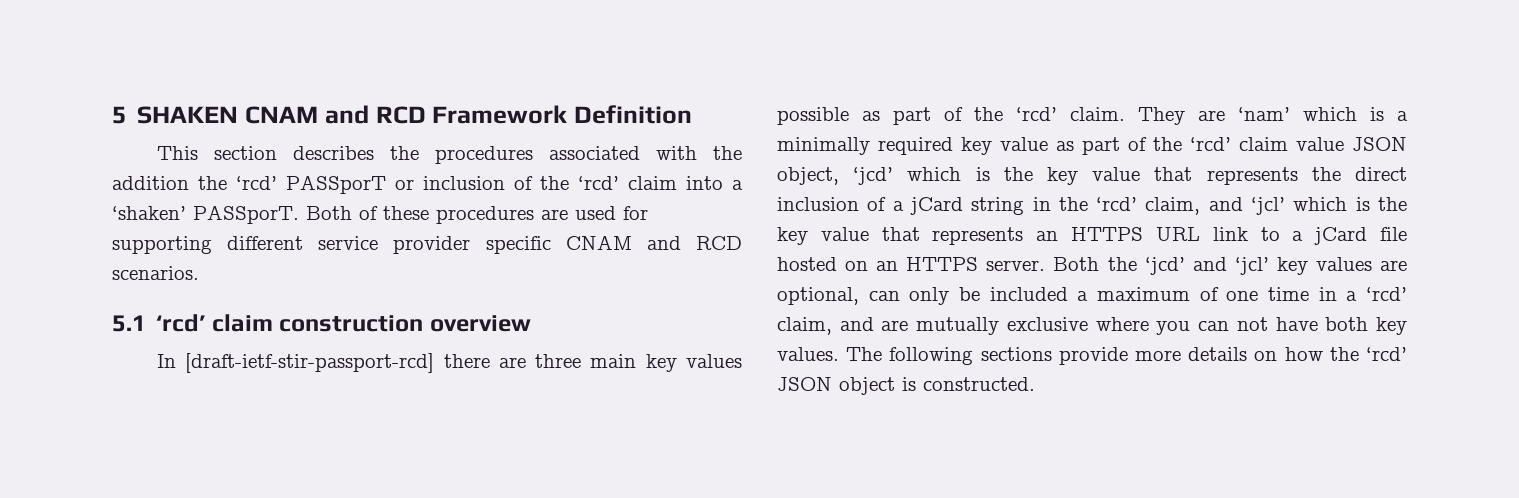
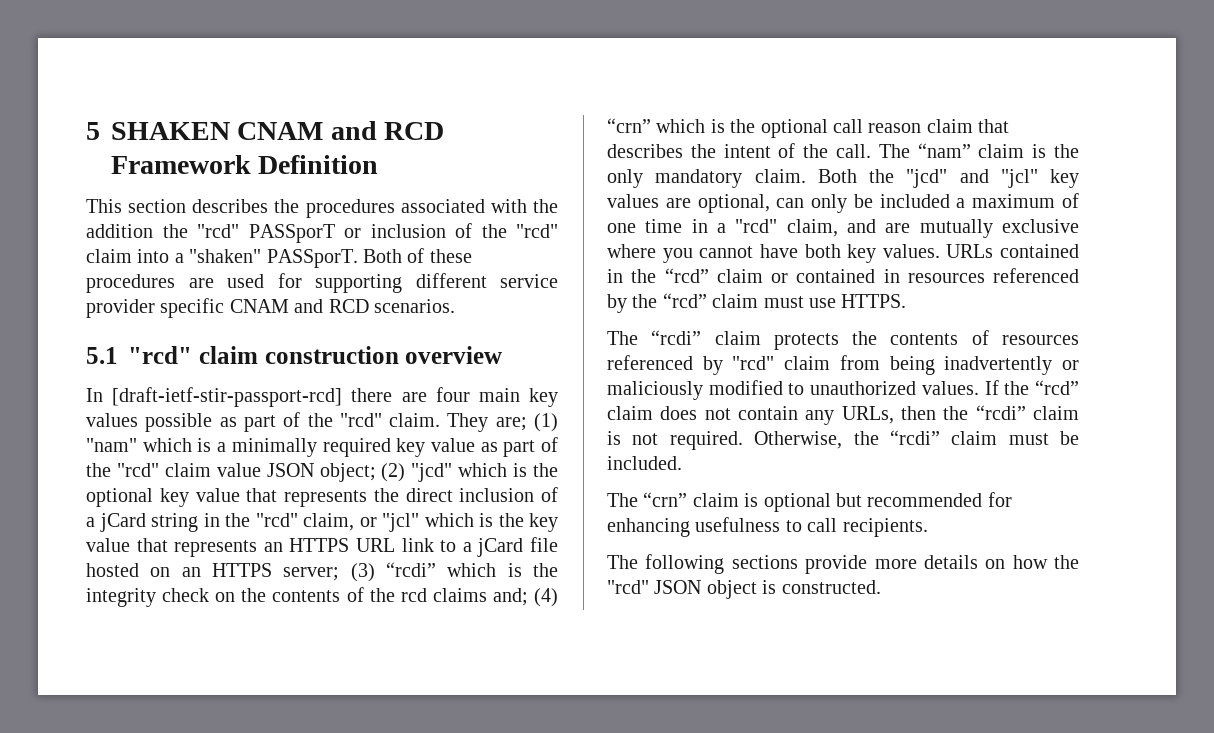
- This section describes the procedures associated with the addition the ‘rcd’ PASSporT or inclusion of the ‘rcd’ claim into a ‘shaken’ PASSporT.
+ This section describes the procedures associated with the addition the "rcd" PASSporT or inclusion of the "rcd" claim into a "shaken" PASSporT.
- 5.1 ‘rcd’ claim construction overview
+ 5.1 "rcd" claim construction overview
- In [draft-ietf-stir-passport-rcd] there are three main key values possible as part of the ‘rcd’ claim.
+ In [draft-ietf-stir-passport-rcd] there are four main key values possible as part of the "rcd" claim.
- They are ‘nam’ which is a minimally required key value as part of the ‘rcd’ claim value JSON object, ‘jcd’ which is the key value that represents the direct inclusion of a jCard string in the ‘rcd’ claim, and ‘jcl’ which is the key value that represents an HTTPS URL link to a jCard file hosted on an HTTPS server. Both the ‘jcd’ and ‘jcl’ key values are optional, can only be included a maximum of one time in a ‘rcd’ claim, and are mutually exclusive where you can not have both key values. The following sections provide more details on how the ‘rcd’ JSON object is constructed.
+ They are; (1) "nam" which is a minimally required key value as part of the "rcd" claim value JSON object; (2) "jcd" which is the optional key value that represents the direct inclusion of a jCard string in the "rcd" claim, or "jcl" which is the key value that represents an HTTPS URL link to a jCard file hosted on an HTTPS server; (3) “rcdi” which is the integrity check on the contents of the rcd claims and; (4) “crn” which is the optional call reason claim that describes the intent of the call. The “nam” claim is the only mandatory claim. Both the "jcd" and "jcl" key values are optional, can only be included a maximum of one time in a "rcd" claim, and are mutually exclusive where you cannot have both key values. URLs contained in the “rcd” claim or contained in resources referenced by the “rcd” claim must use HTTPS.
+ The “rcdi” claim protects the contents of resources referenced by "rcd" claim from being inadvertently or maliciously modified to unauthorized values. If the “rcd” claim does not contain any URLs, then the “rcdi” claim is not required. Otherwise, the “rcdi” claim must be included.
+ The “crn” claim is optional but recommended for enhancing usefulness to call recipients.
+ The following sections provide more details on how the "rcd" JSON object is constructed.

